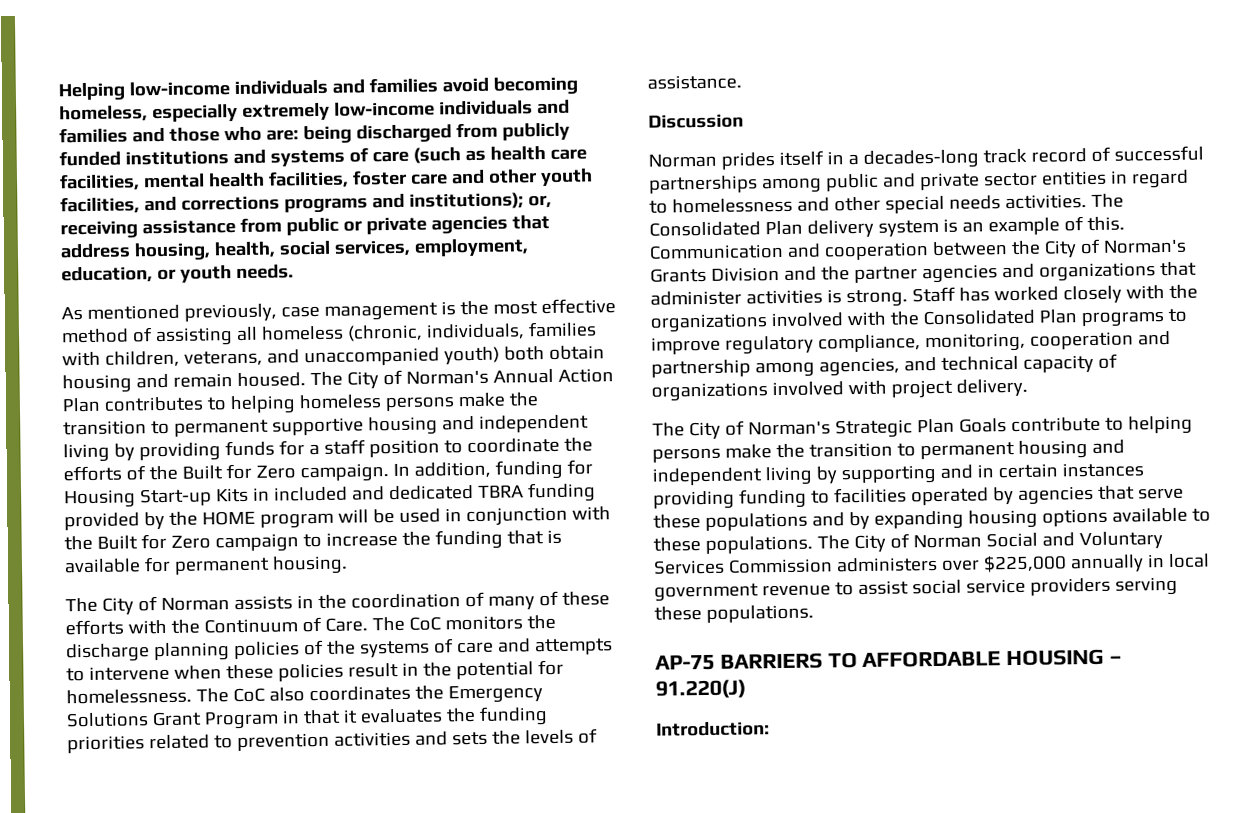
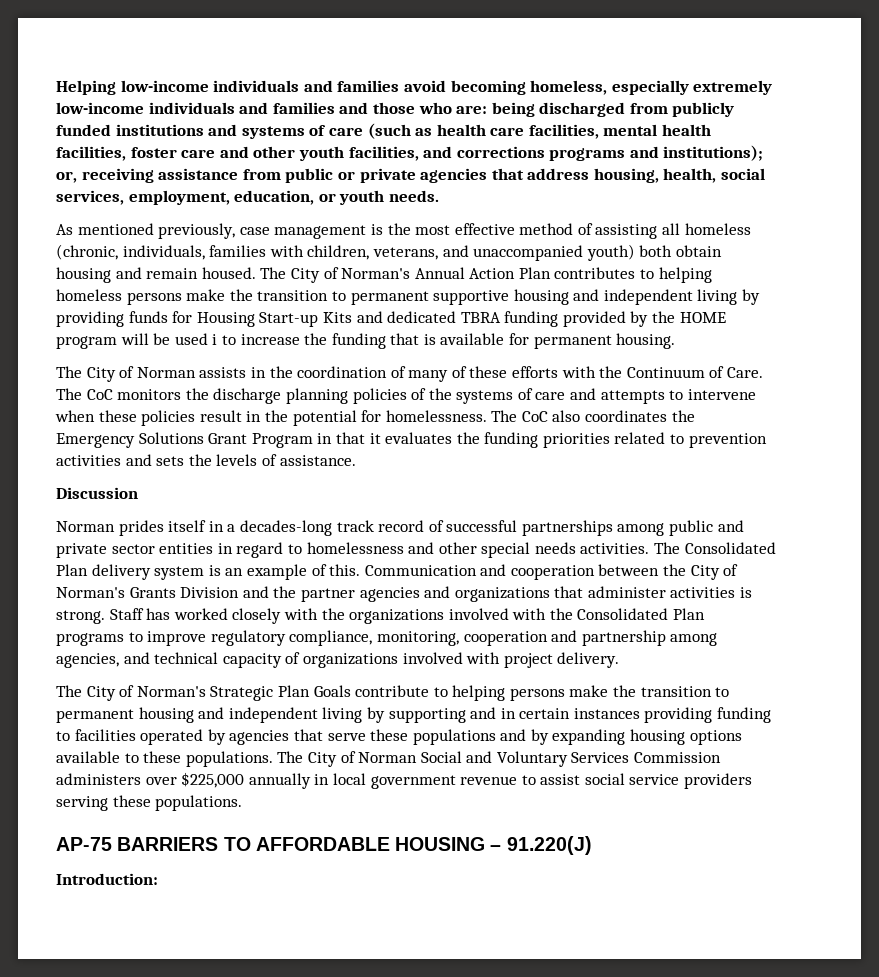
- The City of Norman's Annual Action Plan contributes to helping homeless persons make the transition to permanent supportive housing and independent living by providing funds for a staff position to coordinate the efforts of the Built for Zero campaign. In addition, funding for Housing Start-up Kits in included and dedicated TBRA funding provided by the HOME program will be used in conjunction with the Built for Zero campaign to increase the funding that is available for permanent housing.
+ The City of Norman's Annual Action Plan contributes to helping homeless persons make the transition to permanent supportive housing and independent living by providing funds for Housing Start-up Kits and dedicated TBRA funding provided by the HOME program will be used i to increase the funding that is available for permanent housing.

